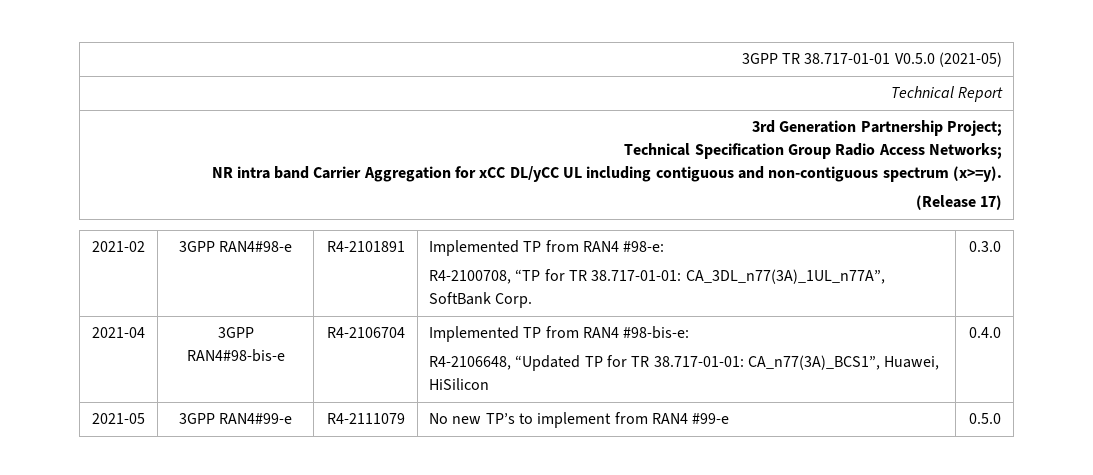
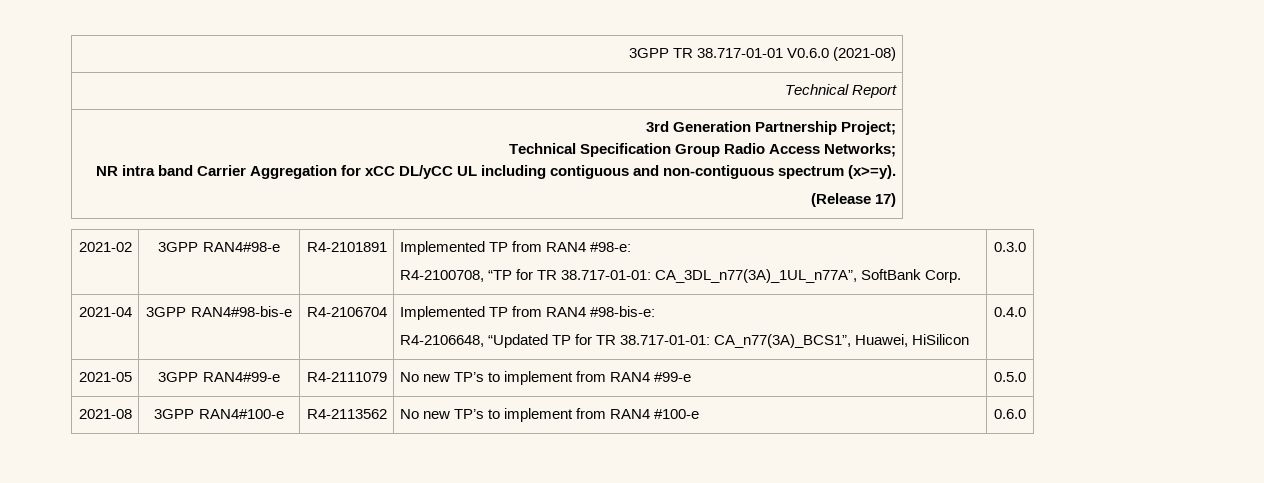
- 3GPP TR 38.717-01-01 V0.5.0 (2021-05)
+ 3GPP TR 38.717-01-01 V0.6.0 (2021-08)
+ 2021-08 | 3GPP RAN4#100-e | R4-2113562 | No new TP’s to implement from RAN4 #100-e | 0.6.0

